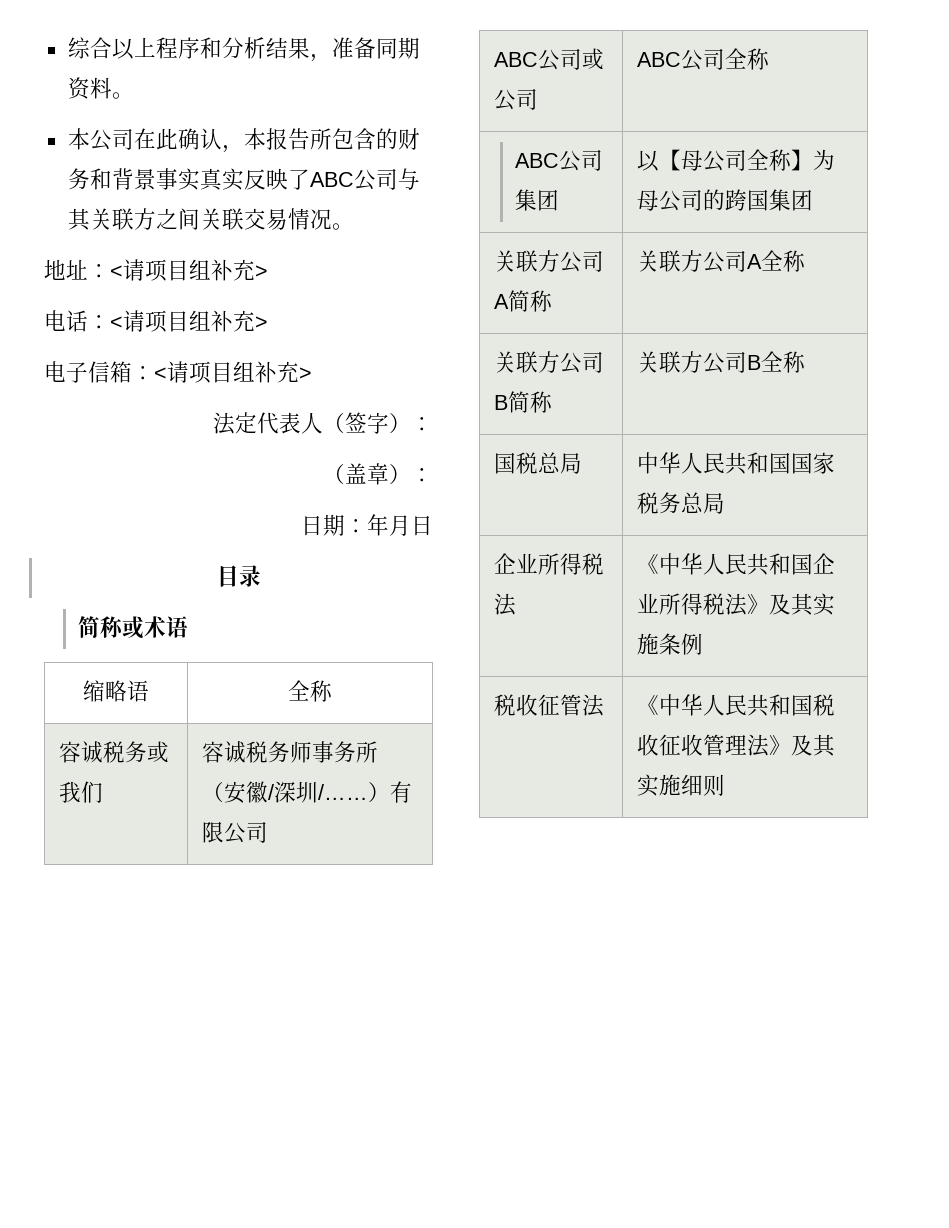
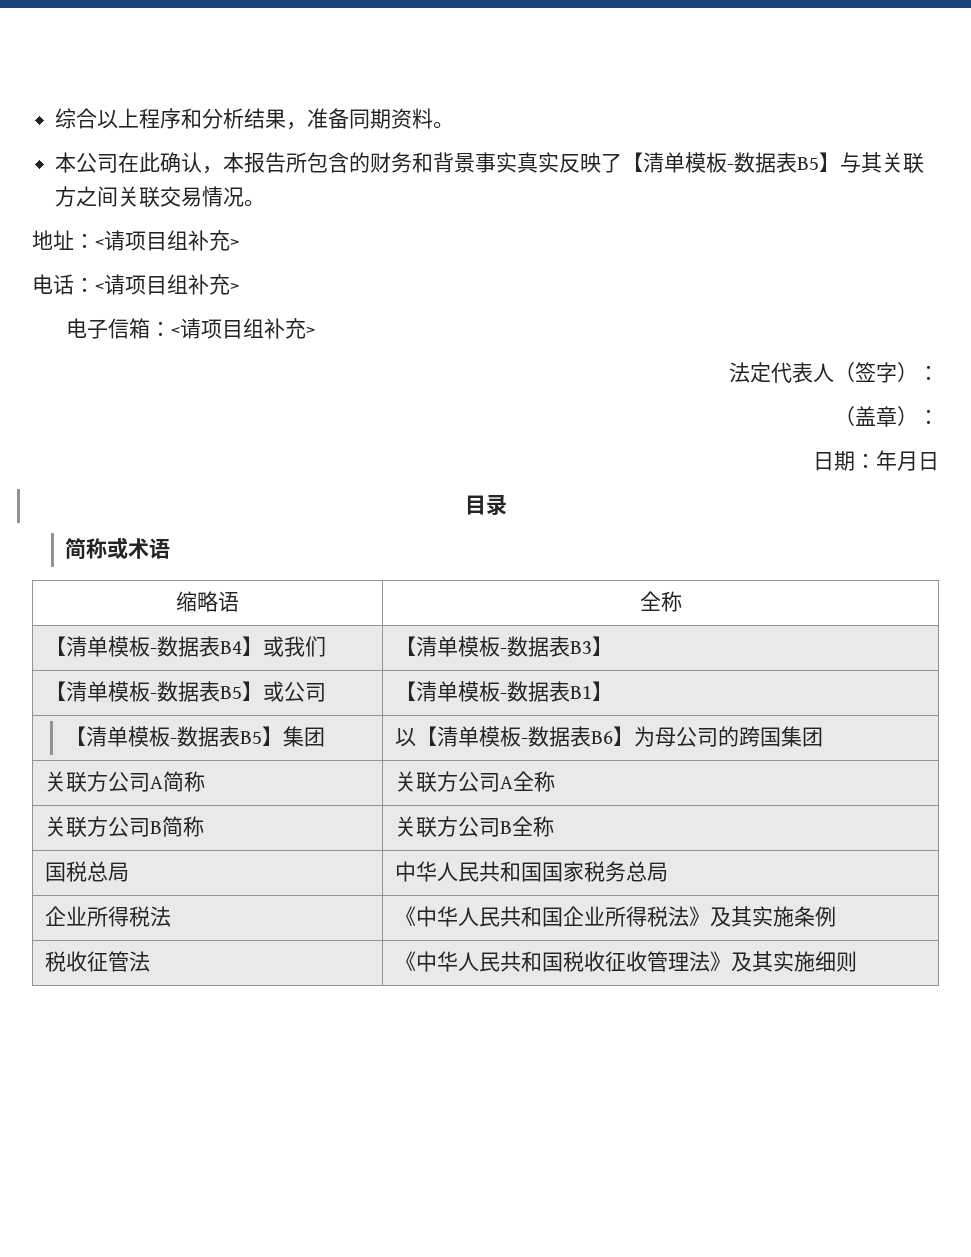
- 本公司在此确认，本报告所包含的财务和背景事实真实反映了ABC公司与其关联方之间关联交易情况。
+ 本公司在此确认，本报告所包含的财务和背景事实真实反映了【清单模板-数据表B5】与其关联方之间关联交易情况。
- 容诚税务或我们 | 容诚税务师事务所（安徽/深圳/……）有限公司
- ABC公司或公司 | ABC公司全称
- ABC公司集团 | 以【母公司全称】为母公司的跨国集团
+ 【清单模板-数据表B4】或我们 | 【清单模板-数据表B3】
+ 【清单模板-数据表B5】或公司 | 【清单模板-数据表B1】
+ 【清单模板-数据表B5】集团 | 以【清单模板-数据表B6】为母公司的跨国集团

